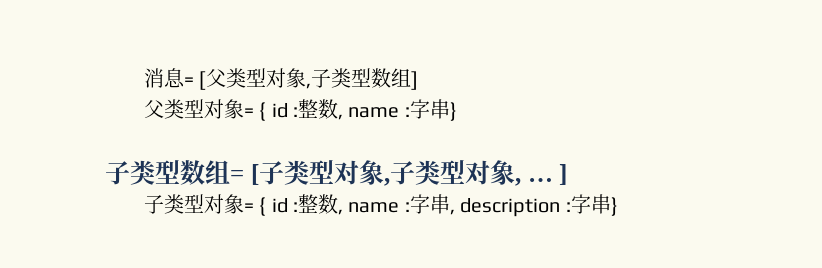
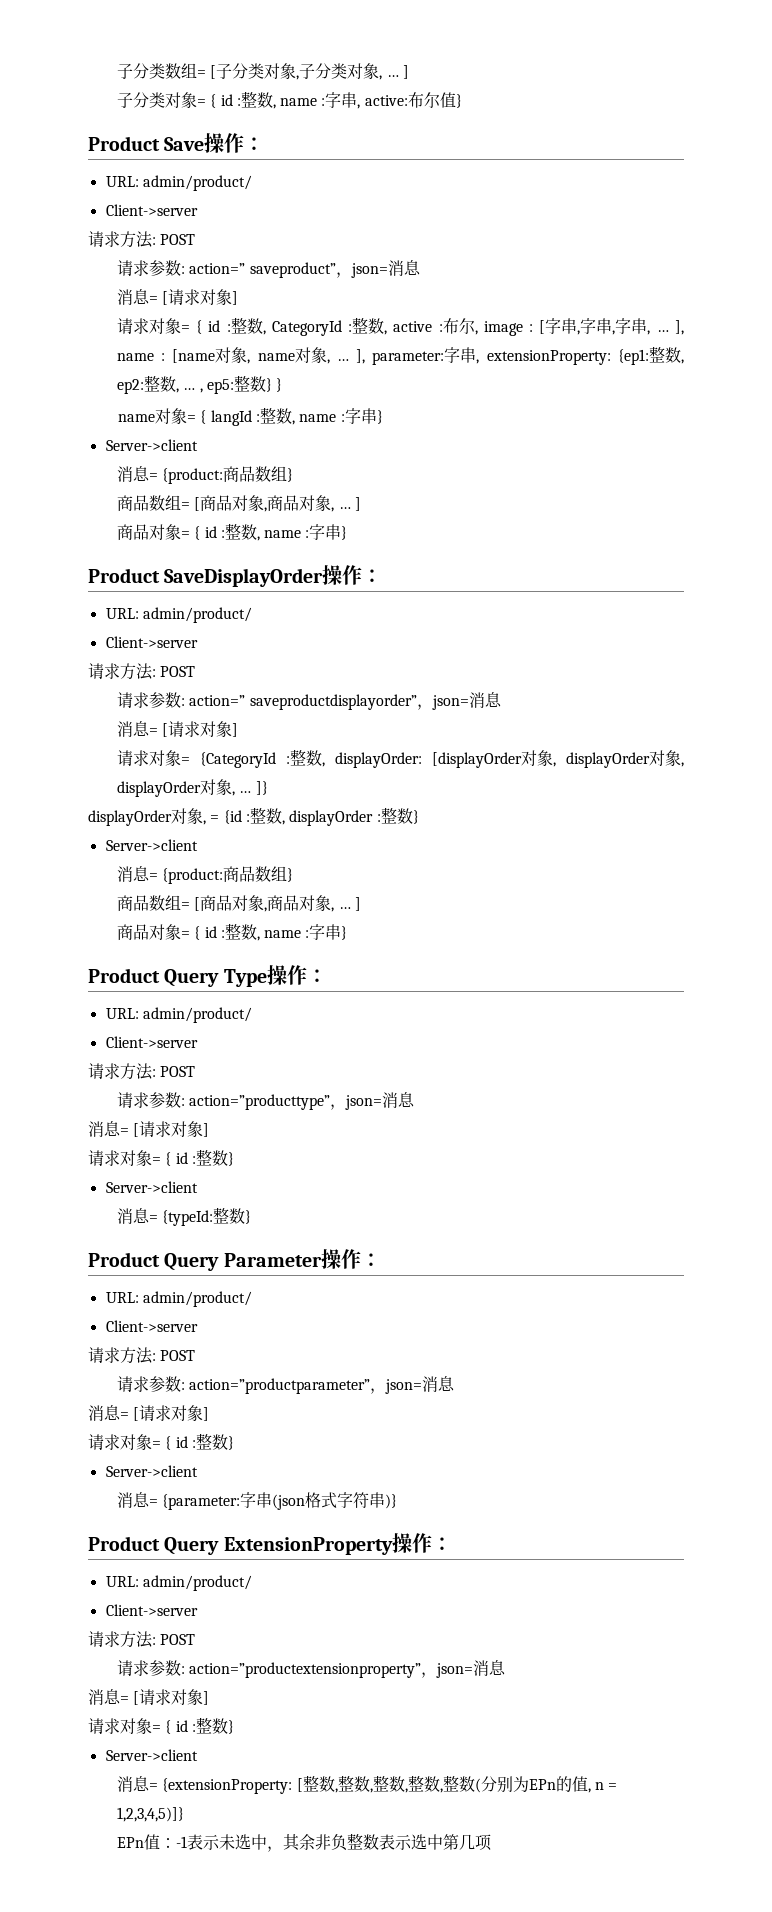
- 消息= [父类型对象,子类型数组]
- 父类型对象= { id :整数, name :字串}
+ 子分类数组= [子分类对象,子分类对象, … ]
+ 子分类对象= { id :整数, name :字串, active:布尔值}
+ Product Save操作：
+ URL: admin/product/
+ Client->server
+ 请求方法: POST
+ 请求参数: action=” saveproduct”，json=消息
+ 消息= [请求对象]
+ 请求对象= { id :整数, CategoryId :整数, active :布尔, image : [字串,字串,字串, … ], name : [name对象, name对象, … ], parameter:字串, extensionProperty: {ep1:整数, ep2:整数, … , ep5:整数} }
+ name对象= { langId :整数, name :字串}
+ Server->client
+ 消息= {product:商品数组}
+ 商品数组= [商品对象,商品对象, … ]
+ 商品对象= { id :整数, name :字串}
- 子类型数组= [子类型对象,子类型对象, … ]
- 子类型对象= { id :整数, name :字串, description :字串}
+ Product SaveDisplayOrder操作：
+ URL: admin/product/
+ Client->server
+ 请求方法: POST
+ 请求参数: action=” saveproductdisplayorder”，json=消息
+ 消息= [请求对象]
+ 请求对象= {CategoryId :整数, displayOrder: [displayOrder对象, displayOrder对象, displayOrder对象, … ]}
+ displayOrder对象, = {id :整数, displayOrder :整数}
+ Server->client
+ 消息= {product:商品数组}
+ 商品数组= [商品对象,商品对象, … ]
+ 商品对象= { id :整数, name :字串}
+ Product Query Type操作：
+ URL: admin/product/
+ Client->server
+ 请求方法: POST
+ 请求参数: action=”producttype”，json=消息
+ 消息= [请求对象]
+ 请求对象= { id :整数}
+ Server->client
+ 消息= {typeId:整数}
+ Product Query Parameter操作：
+ URL: admin/product/
+ Client->server
+ 请求方法: POST
+ 请求参数: action=”productparameter”，json=消息
+ 消息= [请求对象]
+ 请求对象= { id :整数}
+ Server->client
+ 消息= {parameter:字串(json格式字符串)}
+ Product Query ExtensionProperty操作：
+ URL: admin/product/
+ Client->server
+ 请求方法: POST
+ 请求参数: action=”productextensionproperty”，json=消息
+ 消息= [请求对象]
+ 请求对象= { id :整数}
+ Server->client
+ 消息= {extensionProperty: [整数,整数,整数,整数,整数(分别为EPn的值, n = 1,2,3,4,5)]}
+ EPn值：-1表示未选中，其余非负整数表示选中第几项

